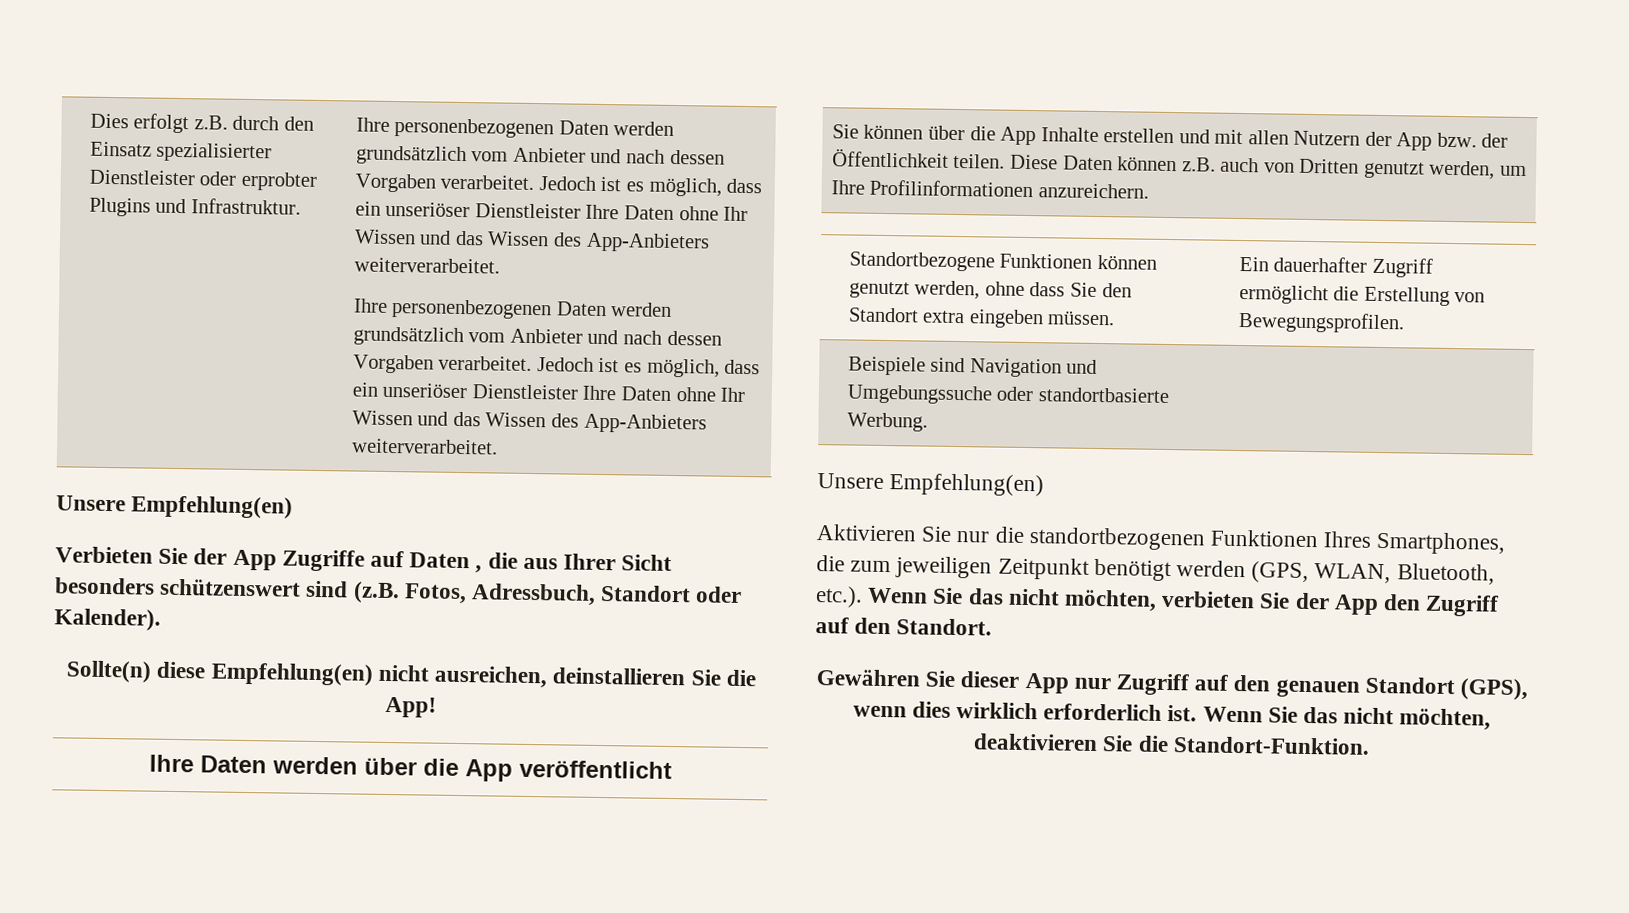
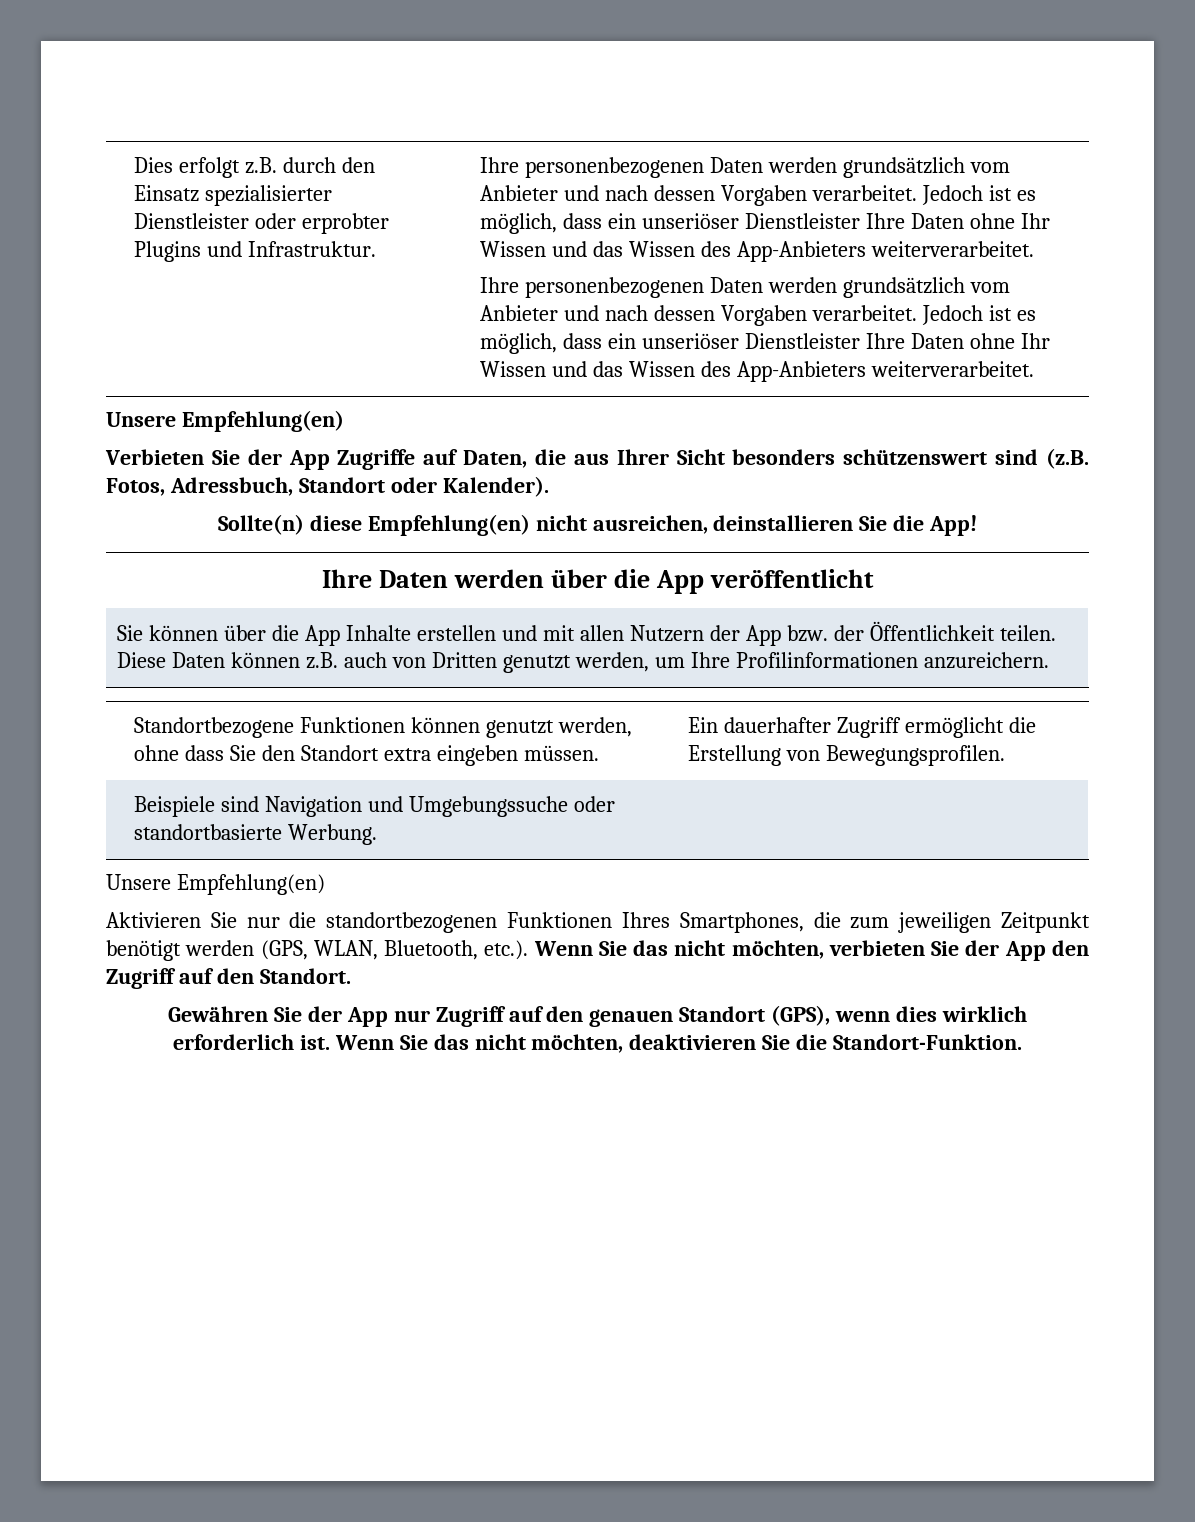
- Verbieten Sie der App Zugriffe auf Daten , die aus Ihrer Sicht besonders schützenswert sind (z.B. Fotos, Adressbuch, Standort oder Kalender).
+ Verbieten Sie der App Zugriffe auf Daten, die aus Ihrer Sicht besonders schützenswert sind (z.B. Fotos, Adressbuch, Standort oder Kalender).
- Gewähren Sie dieser App nur Zugriff auf den genauen Standort (GPS), wenn dies wirklich erforderlich ist.
+ Gewähren Sie der App nur Zugriff auf den genauen Standort (GPS), wenn dies wirklich erforderlich ist.

